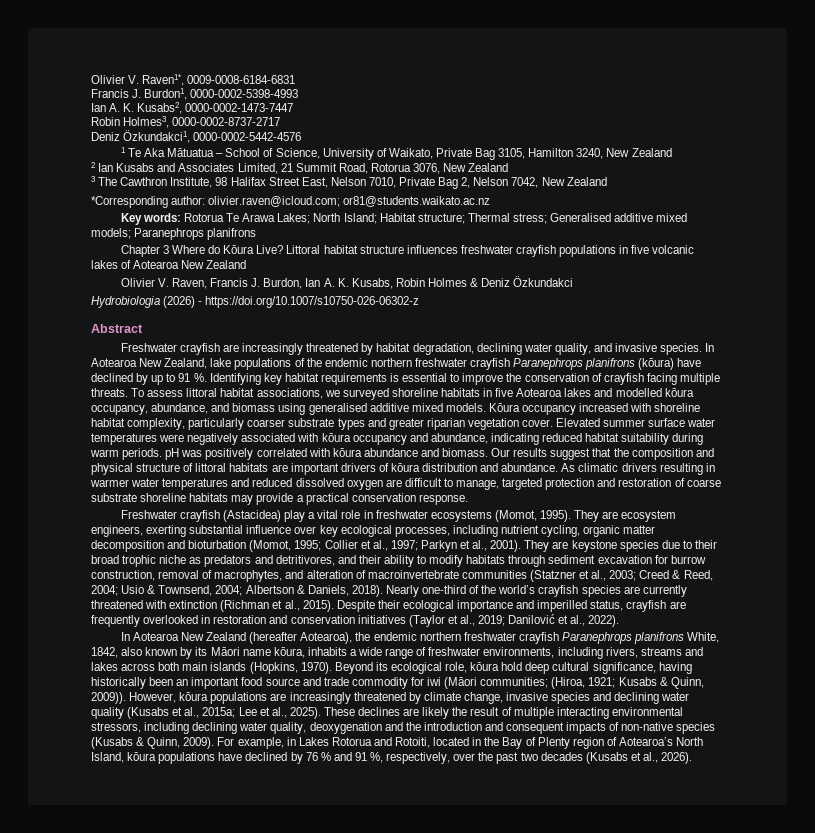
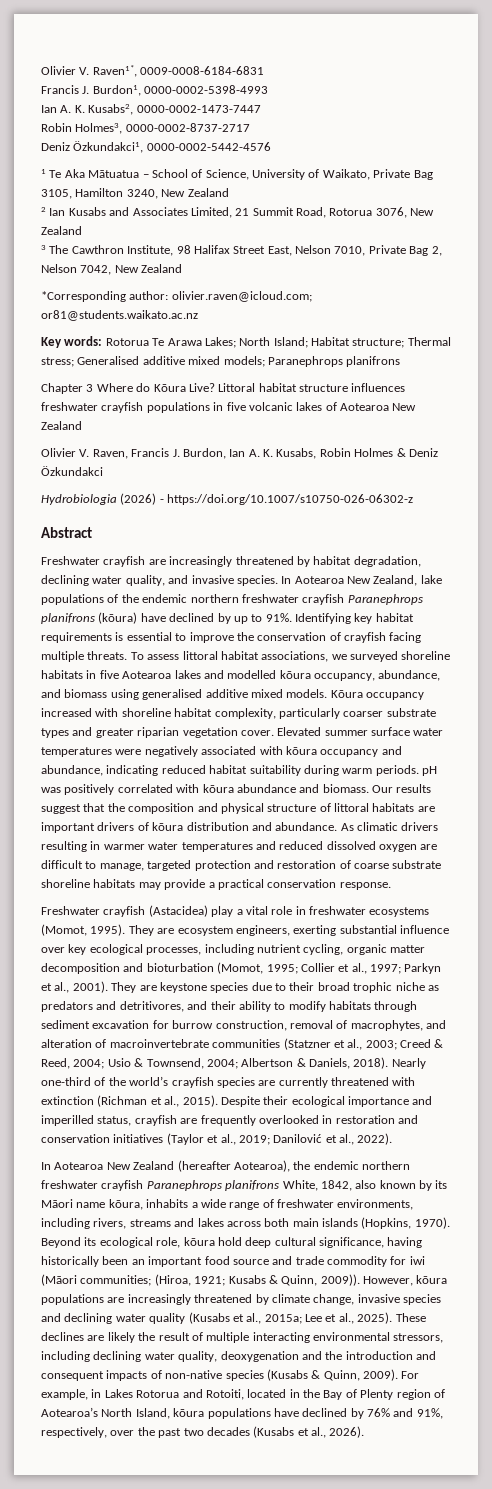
- In Aotearoa New Zealand, lake populations of the endemic northern freshwater crayfish Paranephrops planifrons (kōura) have declined by up to 91 %.
+ In Aotearoa New Zealand, lake populations of the endemic northern freshwater crayfish Paranephrops planifrons (kōura) have declined by up to 91%.
- For example, in Lakes Rotorua and Rotoiti, located in the Bay of Plenty region of Aotearoa’s North Island, kōura populations have declined by 76 % and 91 %, respectively, over the past two decades (Kusabs et al., 2026).
+ For example, in Lakes Rotorua and Rotoiti, located in the Bay of Plenty region of Aotearoa’s North Island, kōura populations have declined by 76% and 91%, respectively, over the past two decades (Kusabs et al., 2026).

